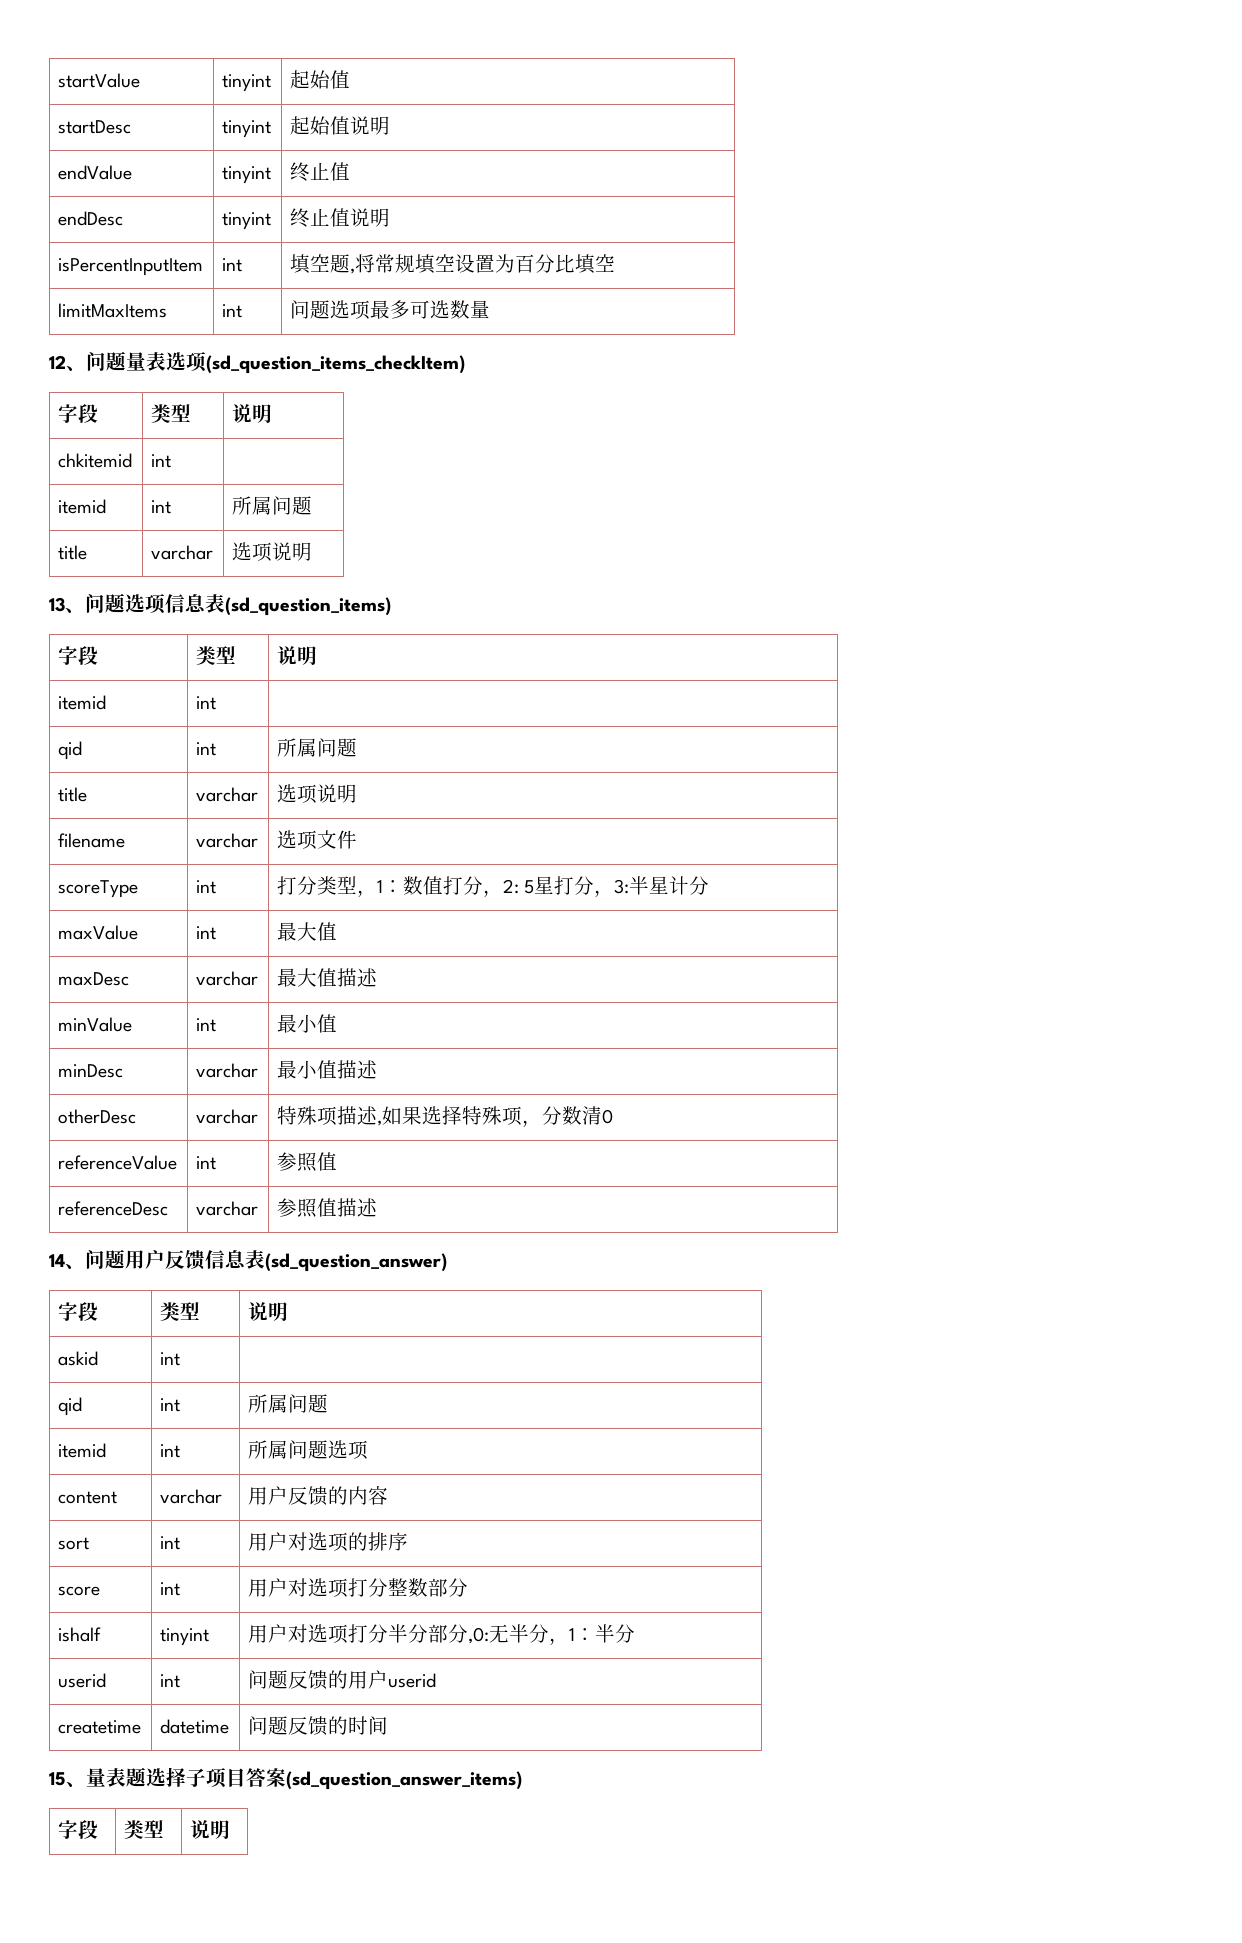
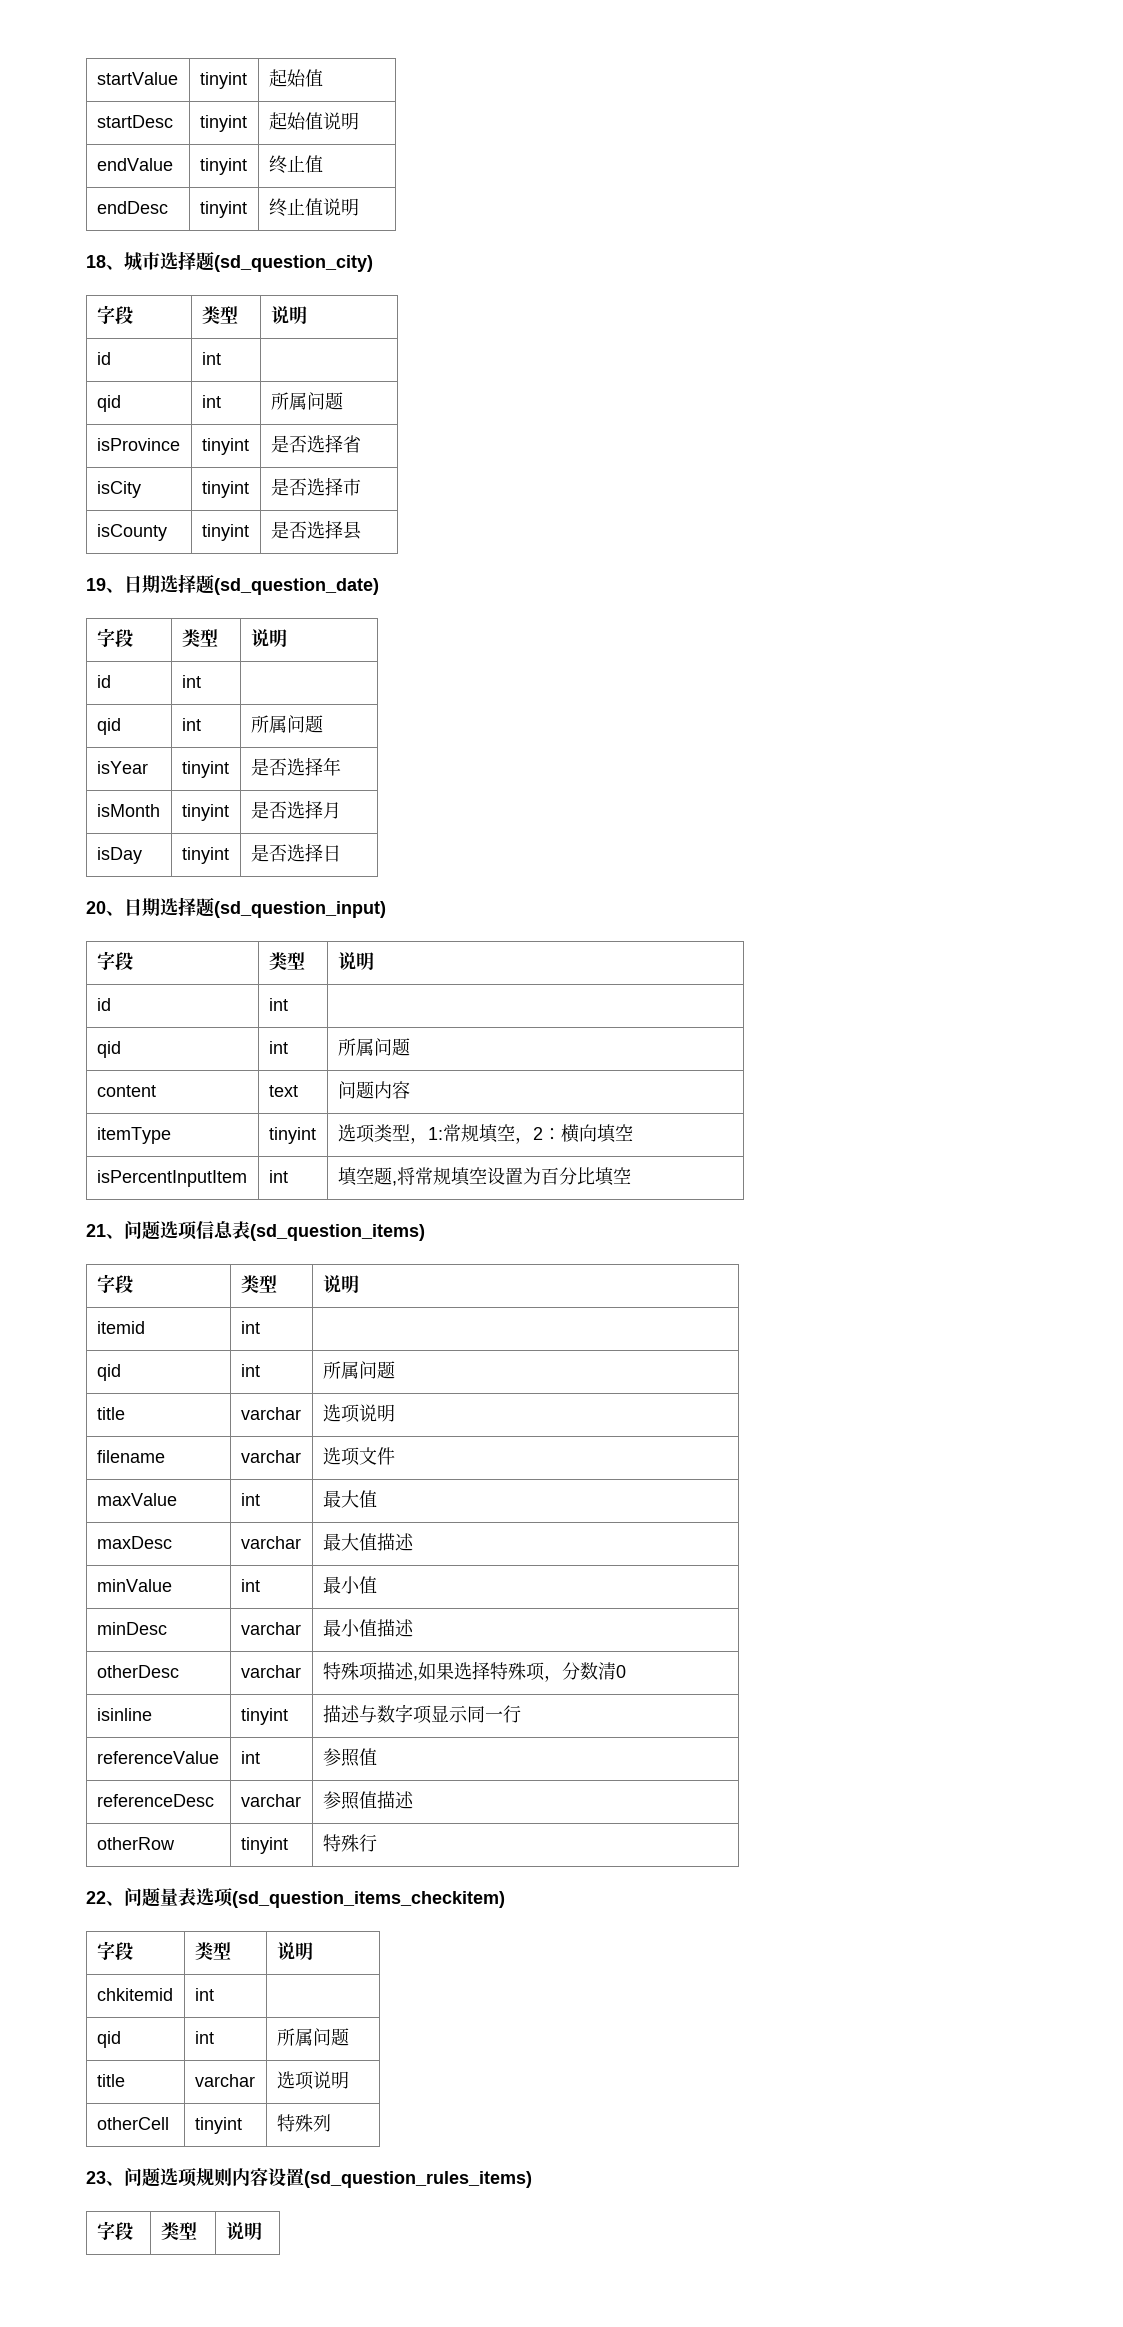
+ 18、城市选择题(sd_question_city)
+ 字段 | 类型 | 说明
+ id | int |
+ qid | int | 所属问题
+ isProvince | tinyint | 是否选择省
+ isCity | tinyint | 是否选择市
+ isCounty | tinyint | 是否选择县
+ 19、日期选择题(sd_question_date)
+ 字段 | 类型 | 说明
+ id | int |
+ qid | int | 所属问题
+ isYear | tinyint | 是否选择年
+ isMonth | tinyint | 是否选择月
+ isDay | tinyint | 是否选择日
+ 20、日期选择题(sd_question_input)
+ 字段 | 类型 | 说明
+ id | int |
+ qid | int | 所属问题
+ content | text | 问题内容
+ itemType | tinyint | 选项类型，1:常规填空，2：横向填空
- limitMaxItems | int | 问题选项最多可选数量
- 12、问题量表选项(sd_question_items_checkItem)
- 字段 | 类型 | 说明
- chkitemid | int |
- itemid | int | 所属问题
- title | varchar | 选项说明
- 13、问题选项信息表(sd_question_items)
+ 21、问题选项信息表(sd_question_items)
- scoreType | int | 打分类型，1：数值打分，2: 5星打分，3:半星计分
+ isinline | tinyint | 描述与数字项显示同一行
- 14、问题用户反馈信息表(sd_question_answer)
+ otherRow | tinyint | 特殊行
+ 22、问题量表选项(sd_question_items_checkitem)
  字段 | 类型 | 说明
- askid | int |
+ chkitemid | int |
  qid | int | 所属问题
- itemid | int | 所属问题选项
- content | varchar | 用户反馈的内容
- sort | int | 用户对选项的排序
- score | int | 用户对选项打分整数部分
- ishalf | tinyint | 用户对选项打分半分部分,0:无半分，1：半分
- userid | int | 问题反馈的用户userid
- createtime | datetime | 问题反馈的时间
- 15、量表题选择子项目答案(sd_question_answer_items)
+ title | varchar | 选项说明
+ otherCell | tinyint | 特殊列
+ 23、问题选项规则内容设置(sd_question_rules_items)

